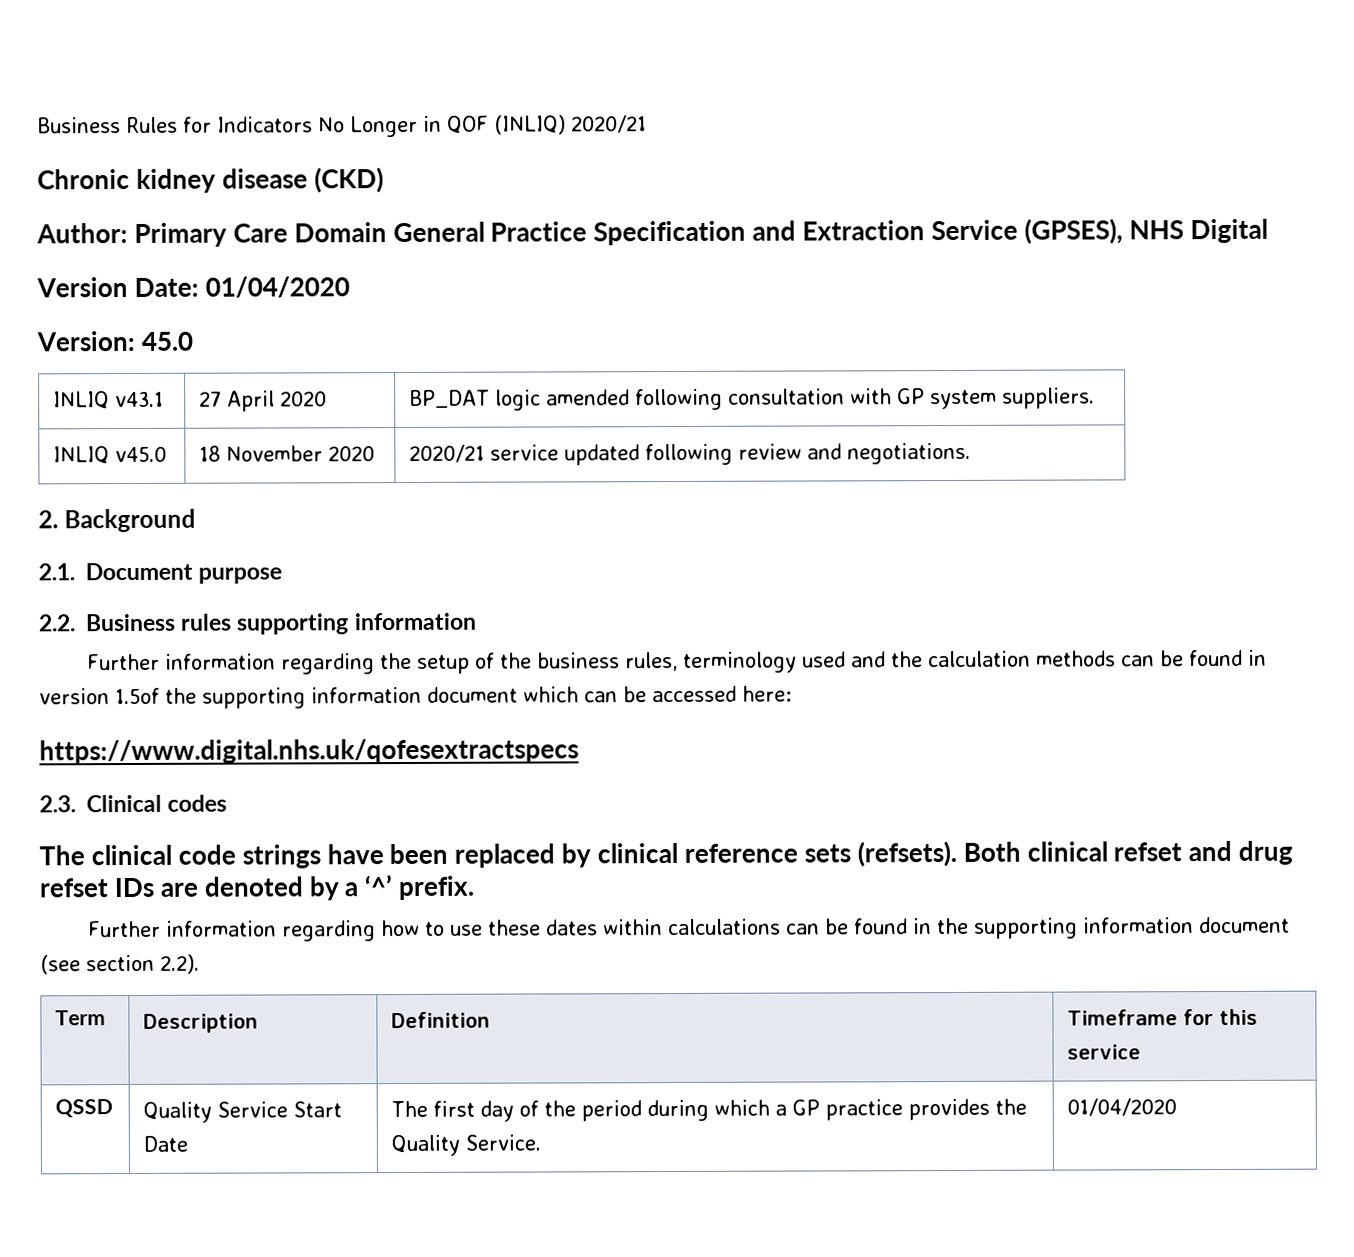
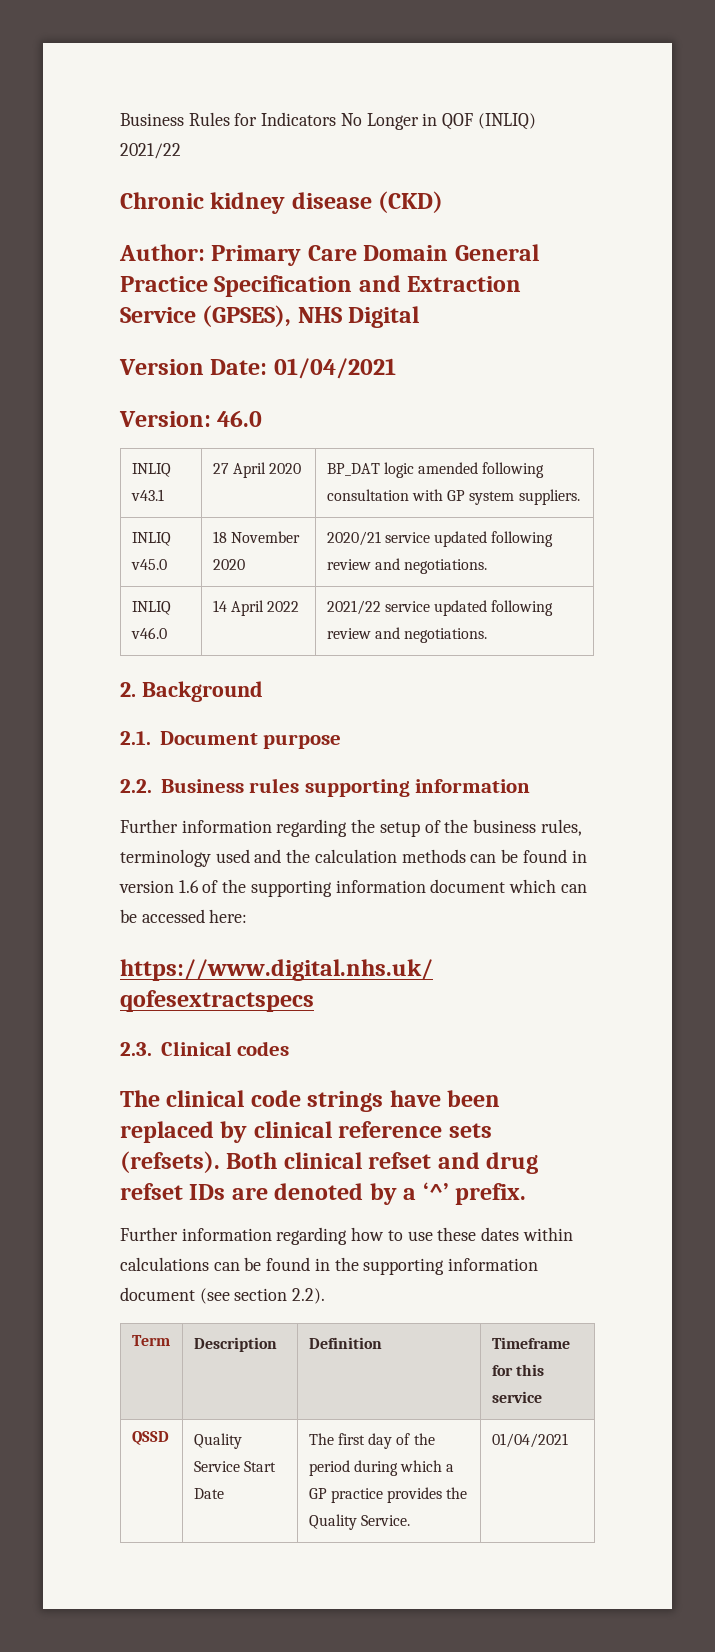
- Business Rules for Indicators No Longer in QOF (INLIQ) 2020/21
+ Business Rules for Indicators No Longer in QOF (INLIQ) 2021/22
- Version Date: 01/04/2020
+ Version Date: 01/04/2021
- Version: 45.0
+ Version: 46.0
+ INLIQ v46.0 | 14 April 2022 | 2021/22 service updated following review and negotiations.
- Further information regarding the setup of the business rules, terminology used and the calculation methods can be found in version 1.5of the supporting information document which can be accessed here:
+ Further information regarding the setup of the business rules, terminology used and the calculation methods can be found in version 1.6 of the supporting information document which can be accessed here:
- QSSD | Quality Service Start Date | The first day of the period during which a GP practice provides the Quality Service. | 01/04/2020
+ QSSD | Quality Service Start Date | The first day of the period during which a GP practice provides the Quality Service. | 01/04/2021

